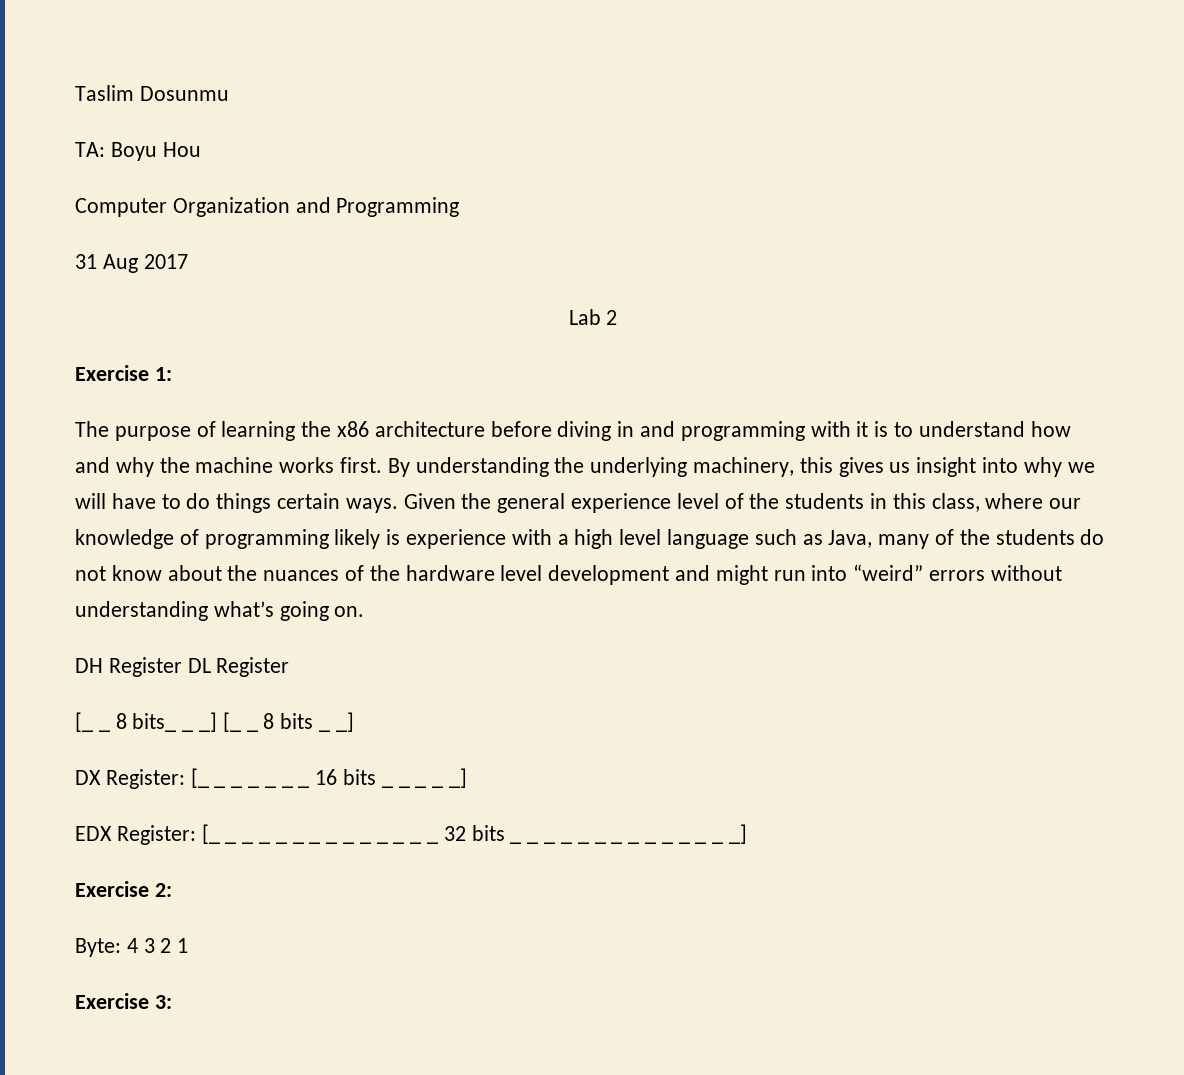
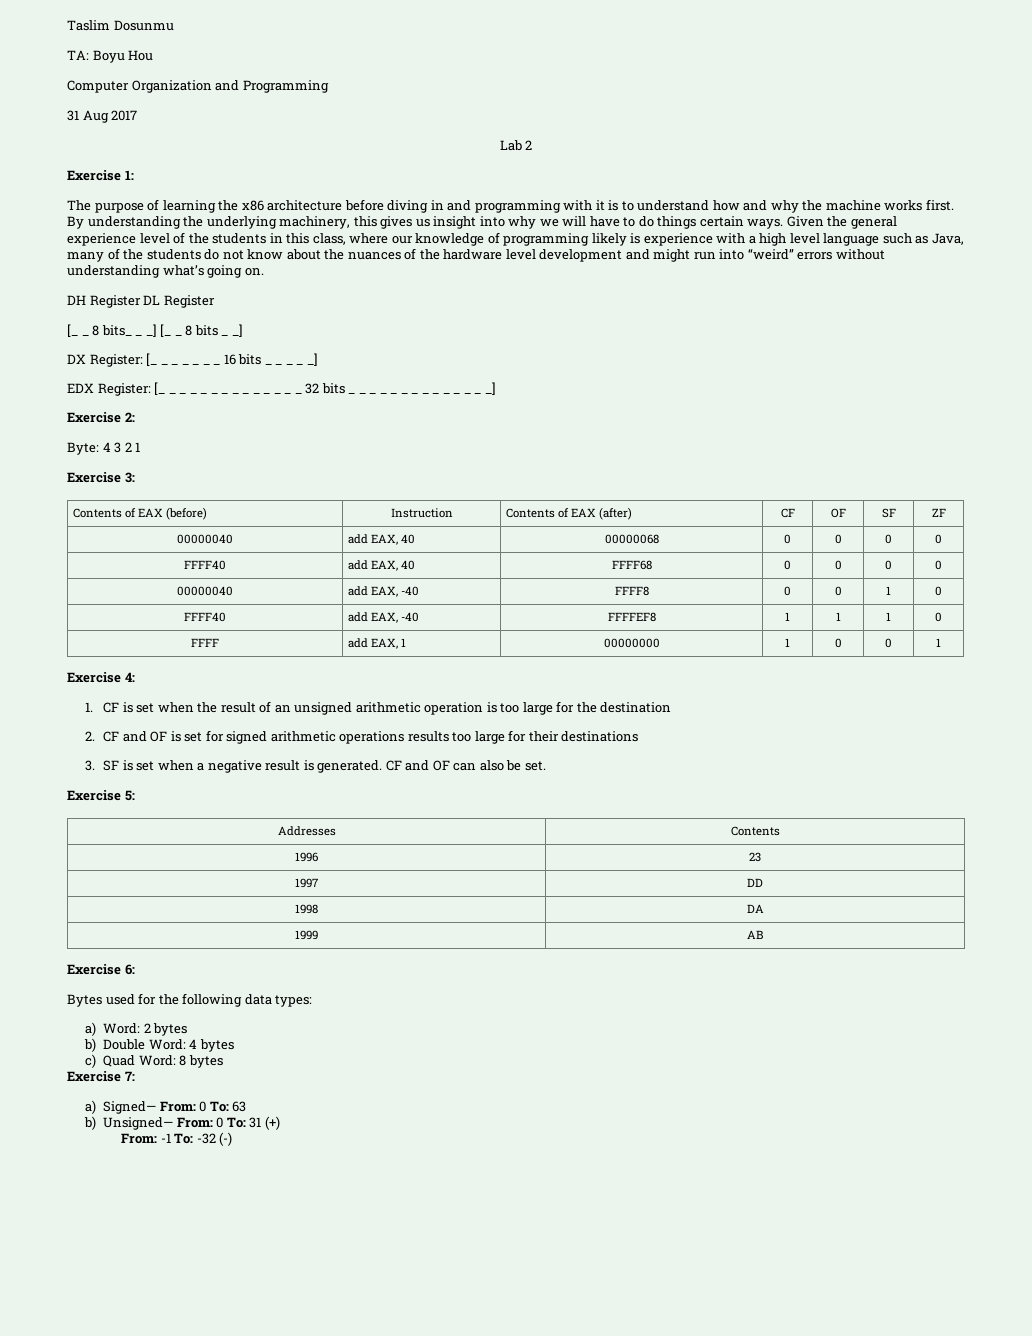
+ Contents of EAX (before) | Instruction | Contents of EAX (after) | CF | OF | SF | ZF
+ 00000040 | add EAX, 40 | 00000068 | 0 | 0 | 0 | 0
+ FFFF40 | add EAX, 40 | FFFF68 | 0 | 0 | 0 | 0
+ 00000040 | add EAX, -40 | FFFF8 | 0 | 0 | 1 | 0
+ FFFF40 | add EAX, -40 | FFFFEF8 | 1 | 1 | 1 | 0
+ FFFF | add EAX, 1 | 00000000 | 1 | 0 | 0 | 1
+ Exercise 4:
+ 1. CF is set when the result of an unsigned arithmetic operation is too large for the destination
+ 2. CF and OF is set for signed arithmetic operations results too large for their destinations
+ 3. SF is set when a negative result is generated. CF and OF can also be set.
+ Exercise 5:
+ Addresses | Contents
+ 1996 | 23
+ 1997 | DD
+ 1998 | DA
+ 1999 | AB
+ Exercise 6:
+ Bytes used for the following data types:
+ a) Word: 2 bytes
+ b) Double Word: 4 bytes
+ c) Quad Word: 8 bytes
+ Exercise 7:
+ a) Signed— From: 0 To: 63
+ b) Unsigned— From: 0 To: 31 (+)
+ From: -1 To: -32 (-)

